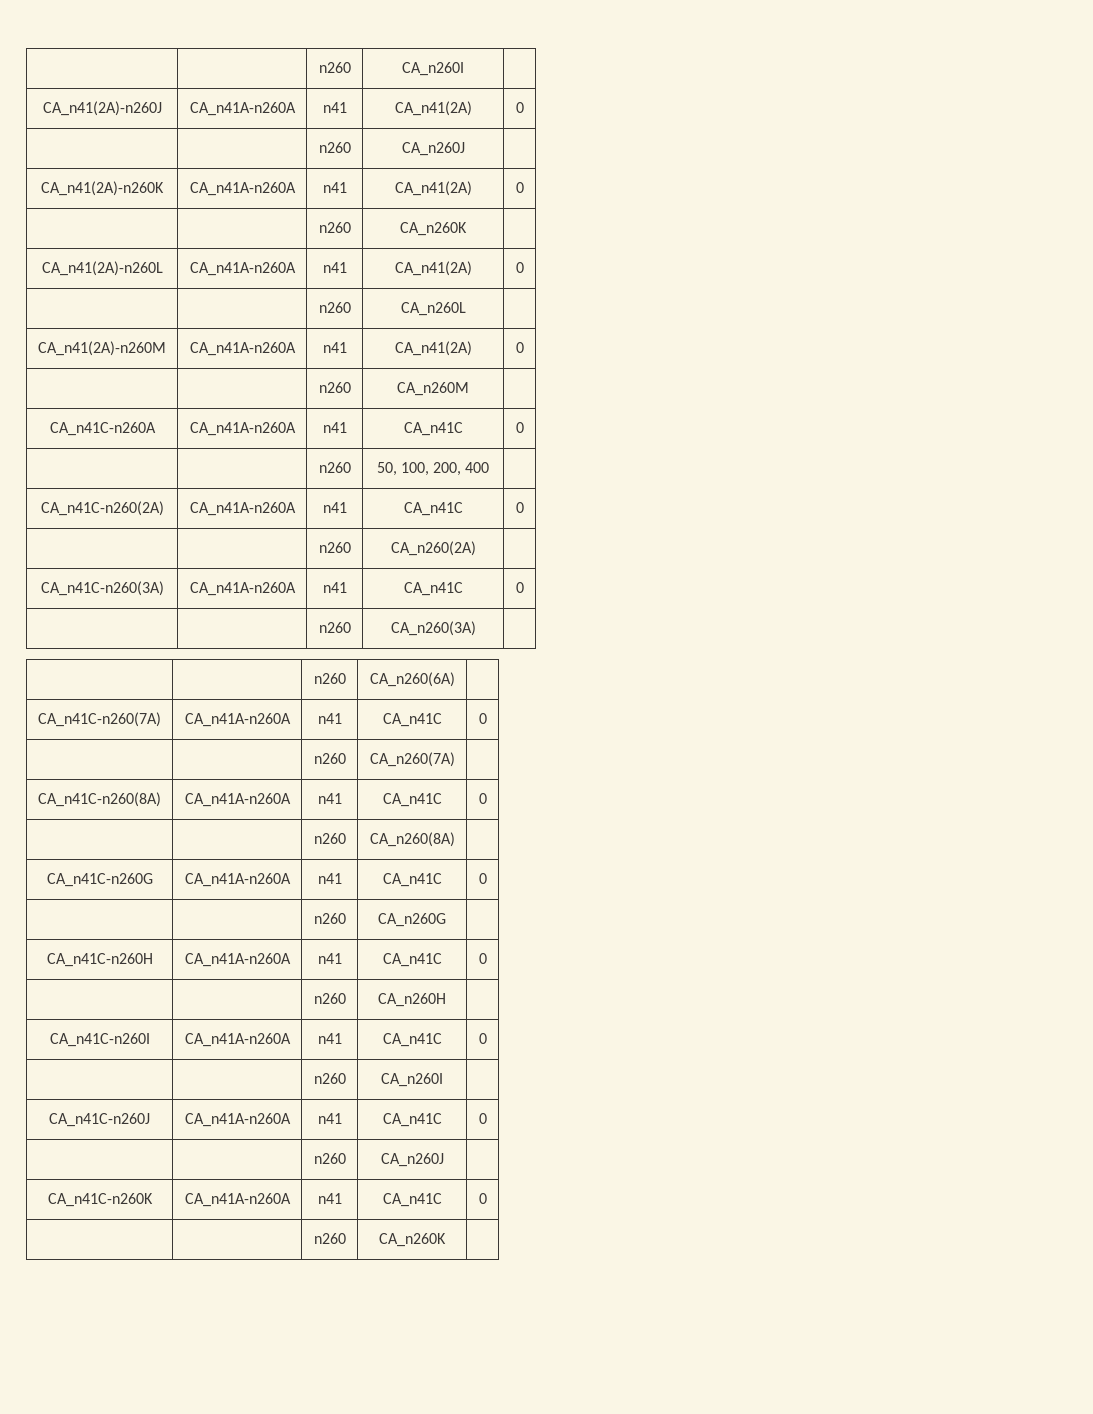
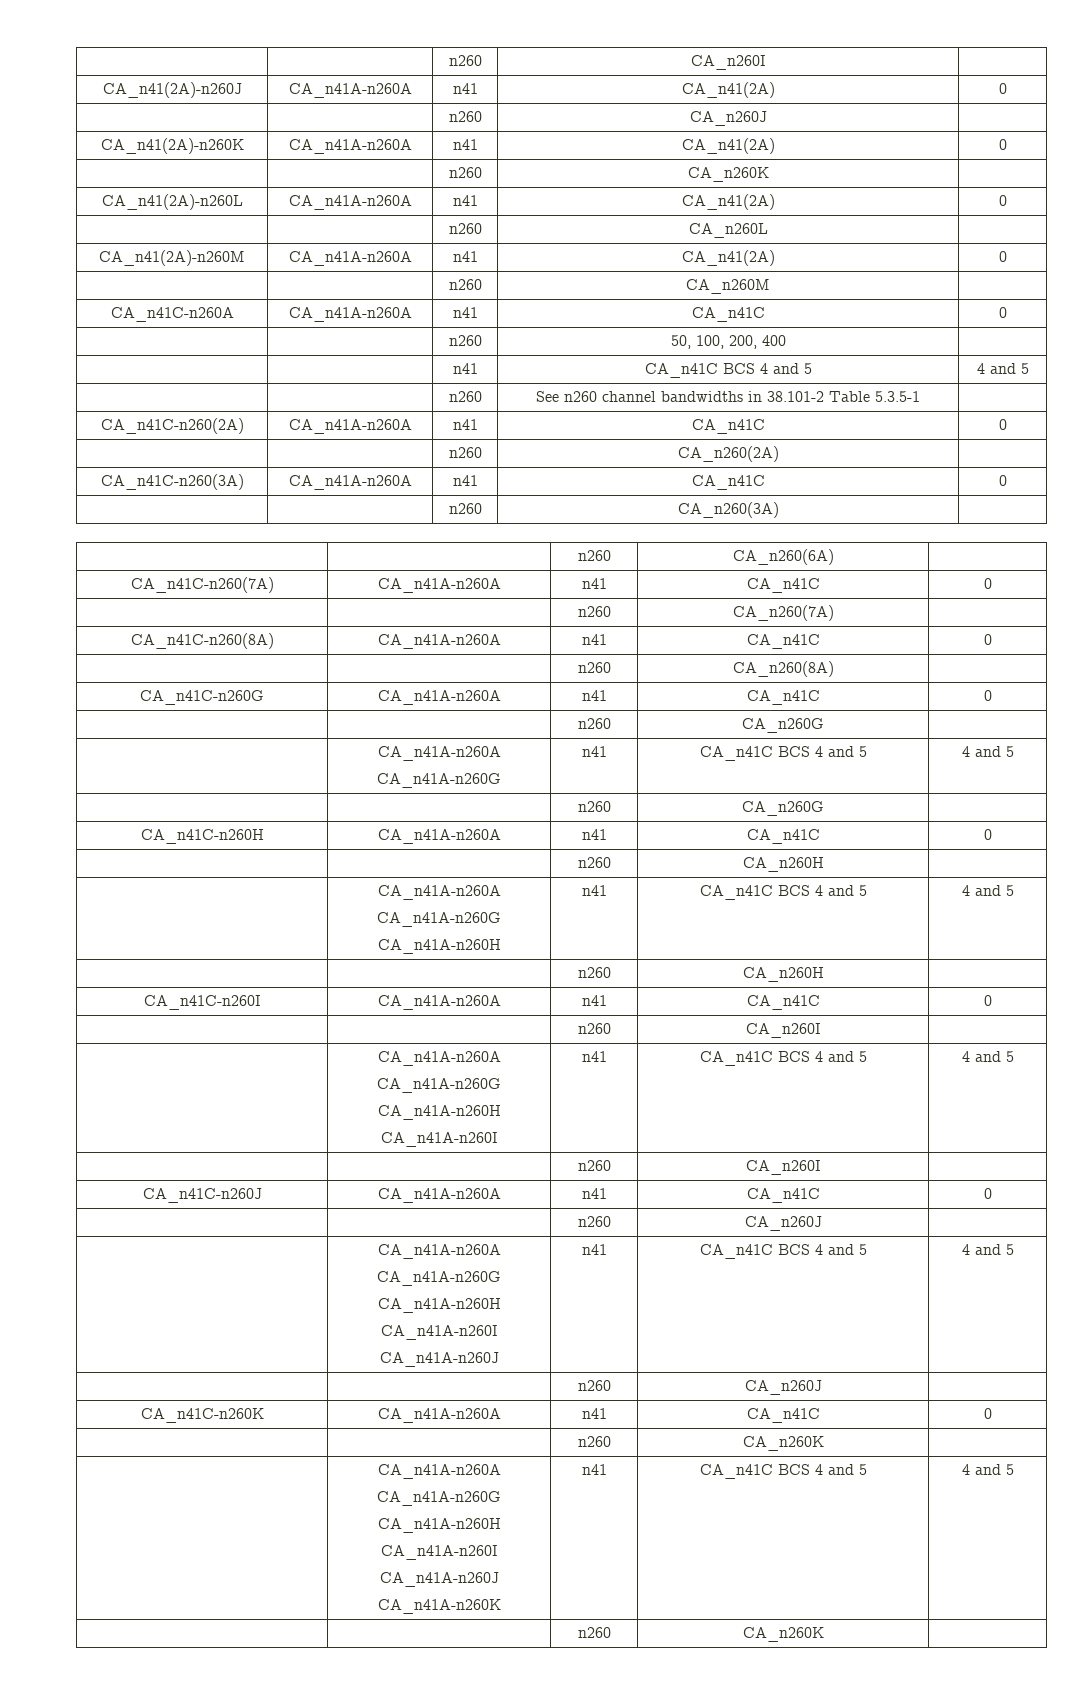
+ | | n41 | CA_n41C BCS 4 and 5 | 4 and 5
+ | | n260 | See n260 channel bandwidths in 38.101-2 Table 5.3.5-1 |
  CA_n41C-n260G | CA_n41A-n260A | n41 | CA_n41C | 0
+ | | n260 | CA_n260G |
+ | CA_n41A-n260A
+ CA_n41A-n260G | n41 | CA_n41C BCS 4 and 5 | 4 and 5
  CA_n41C-n260H | CA_n41A-n260A | n41 | CA_n41C | 0
+ | | n260 | CA_n260H |
+ | CA_n41A-n260A
+ CA_n41A-n260G
+ CA_n41A-n260H | n41 | CA_n41C BCS 4 and 5 | 4 and 5
  CA_n41C-n260I | CA_n41A-n260A | n41 | CA_n41C | 0
+ | | n260 | CA_n260I |
+ | CA_n41A-n260A
+ CA_n41A-n260G
+ CA_n41A-n260H
+ CA_n41A-n260I | n41 | CA_n41C BCS 4 and 5 | 4 and 5
  CA_n41C-n260J | CA_n41A-n260A | n41 | CA_n41C | 0
+ | | n260 | CA_n260J |
+ | CA_n41A-n260A
+ CA_n41A-n260G
+ CA_n41A-n260H
+ CA_n41A-n260I
+ CA_n41A-n260J | n41 | CA_n41C BCS 4 and 5 | 4 and 5
  CA_n41C-n260K | CA_n41A-n260A | n41 | CA_n41C | 0
+ | | n260 | CA_n260K |
+ | CA_n41A-n260A
+ CA_n41A-n260G
+ CA_n41A-n260H
+ CA_n41A-n260I
+ CA_n41A-n260J
+ CA_n41A-n260K | n41 | CA_n41C BCS 4 and 5 | 4 and 5

